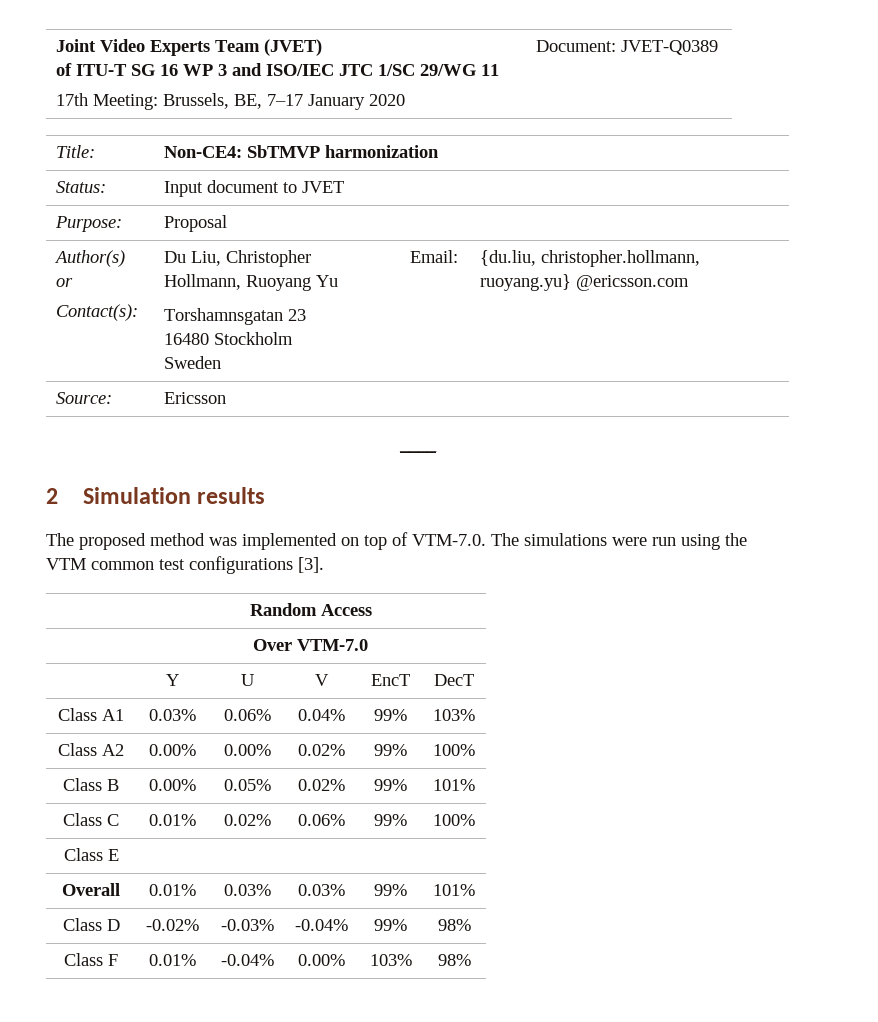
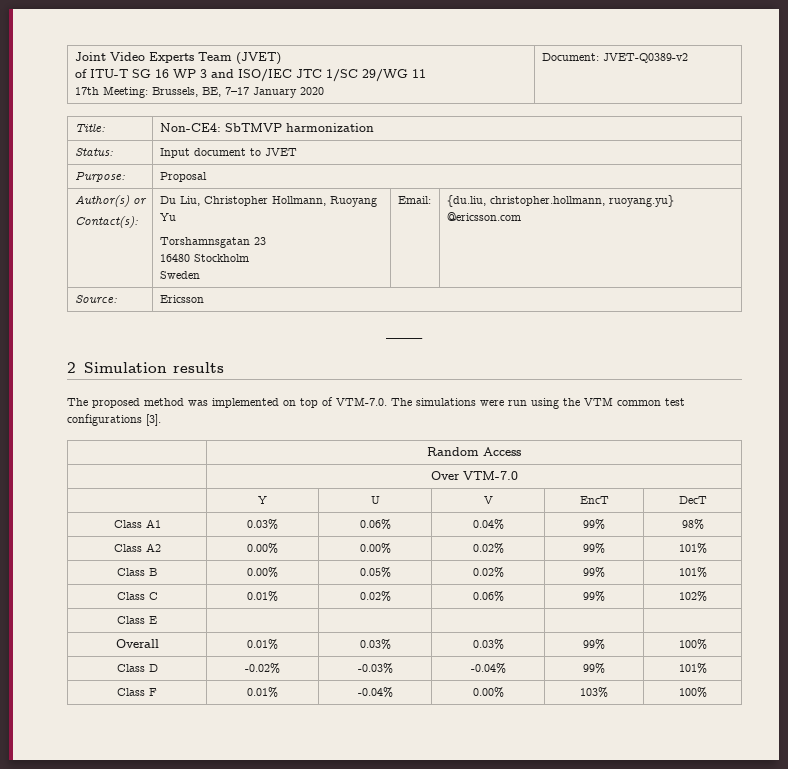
  Joint Video Experts Team (JVET)
  of ITU-T SG 16 WP 3 and ISO/IEC JTC 1/SC 29/WG 11
- 17th Meeting: Brussels, BE, 7–17 January 2020 | Document: JVET-Q0389
+ 17th Meeting: Brussels, BE, 7–17 January 2020 | Document: JVET-Q0389-v2
- Class A1 | 0.03% | 0.06% | 0.04% | 99% | 103%
+ Class A1 | 0.03% | 0.06% | 0.04% | 99% | 98%
- Class A2 | 0.00% | 0.00% | 0.02% | 99% | 100%
+ Class A2 | 0.00% | 0.00% | 0.02% | 99% | 101%
- Class C | 0.01% | 0.02% | 0.06% | 99% | 100%
+ Class C | 0.01% | 0.02% | 0.06% | 99% | 102%
- Overall | 0.01% | 0.03% | 0.03% | 99% | 101%
+ Overall | 0.01% | 0.03% | 0.03% | 99% | 100%
- Class D | -0.02% | -0.03% | -0.04% | 99% | 98%
+ Class D | -0.02% | -0.03% | -0.04% | 99% | 101%
- Class F | 0.01% | -0.04% | 0.00% | 103% | 98%
+ Class F | 0.01% | -0.04% | 0.00% | 103% | 100%

